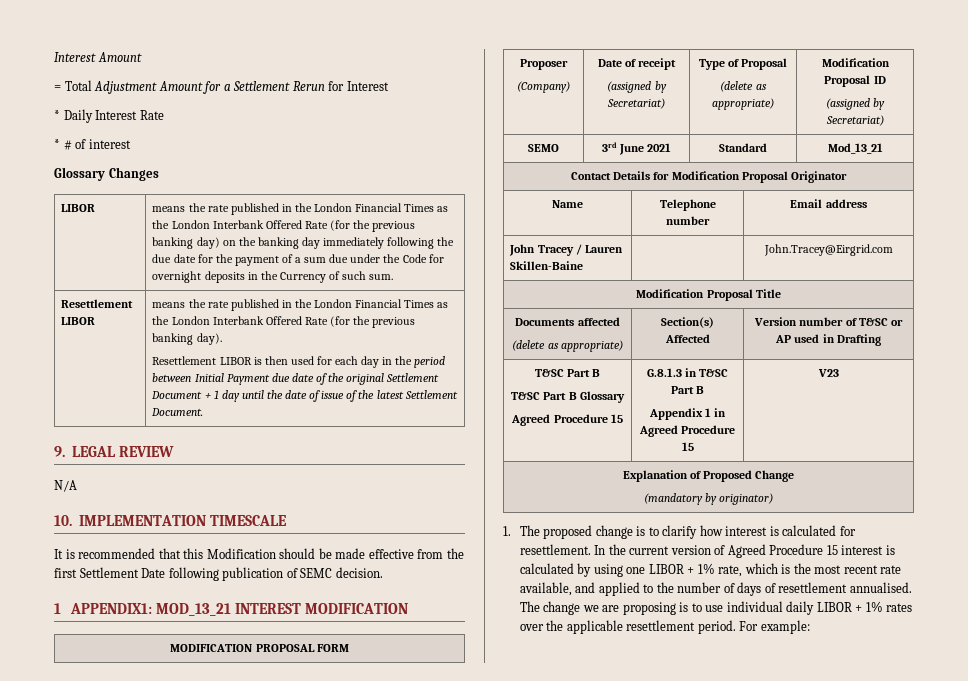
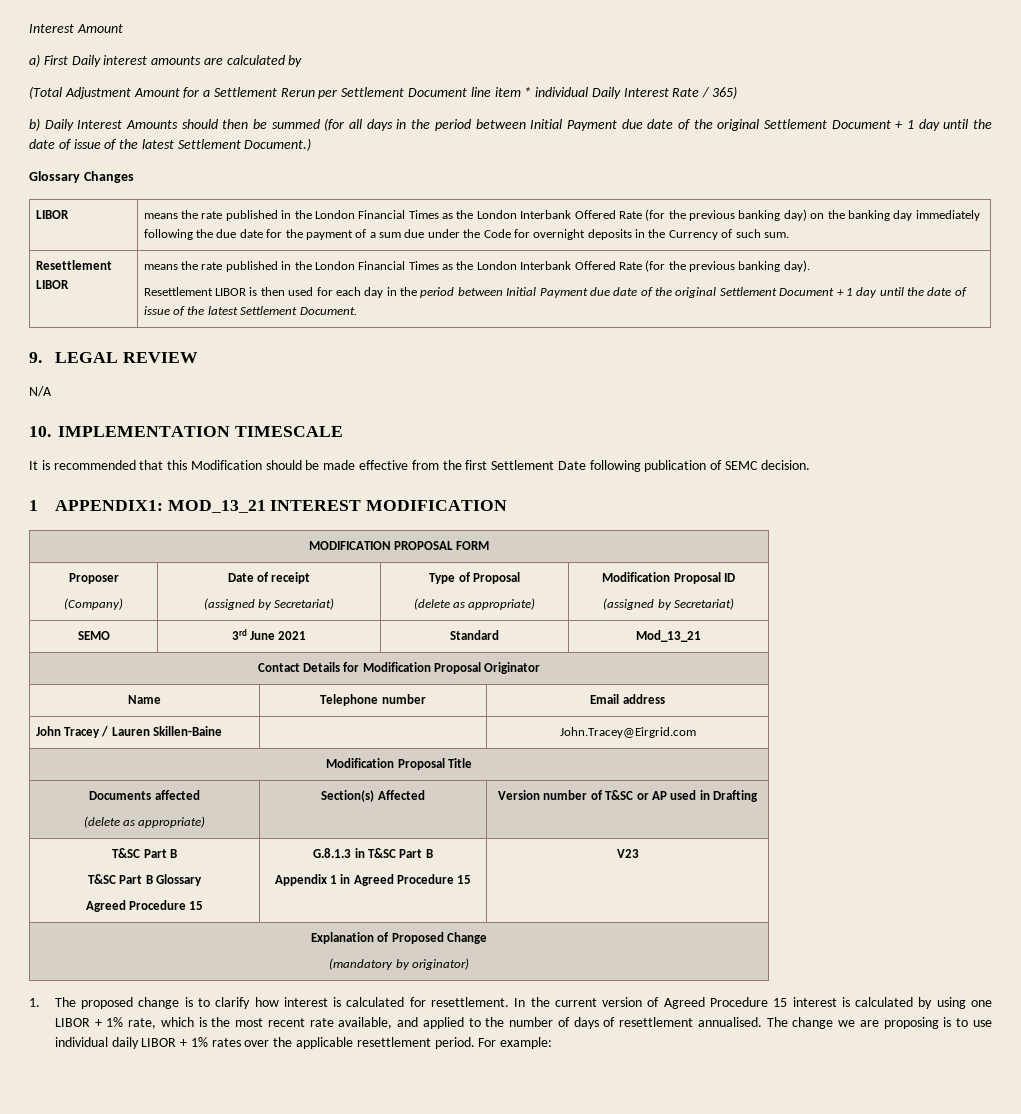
- = Total Adjustment Amount for a Settlement Rerun for Interest
- * Daily Interest Rate
- * # of interest
+ a) First Daily interest amounts are calculated by
+ (Total Adjustment Amount for a Settlement Rerun per Settlement Document line item * individual Daily Interest Rate / 365)
+ b) Daily Interest Amounts should then be summed (for all days in the period between Initial Payment due date of the original Settlement Document + 1 day until the date of issue of the latest Settlement Document.)

